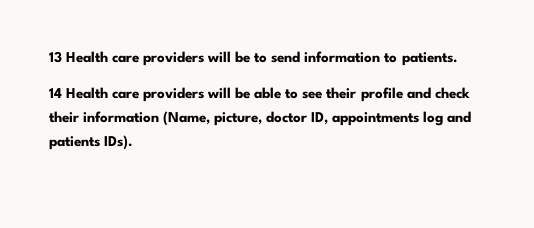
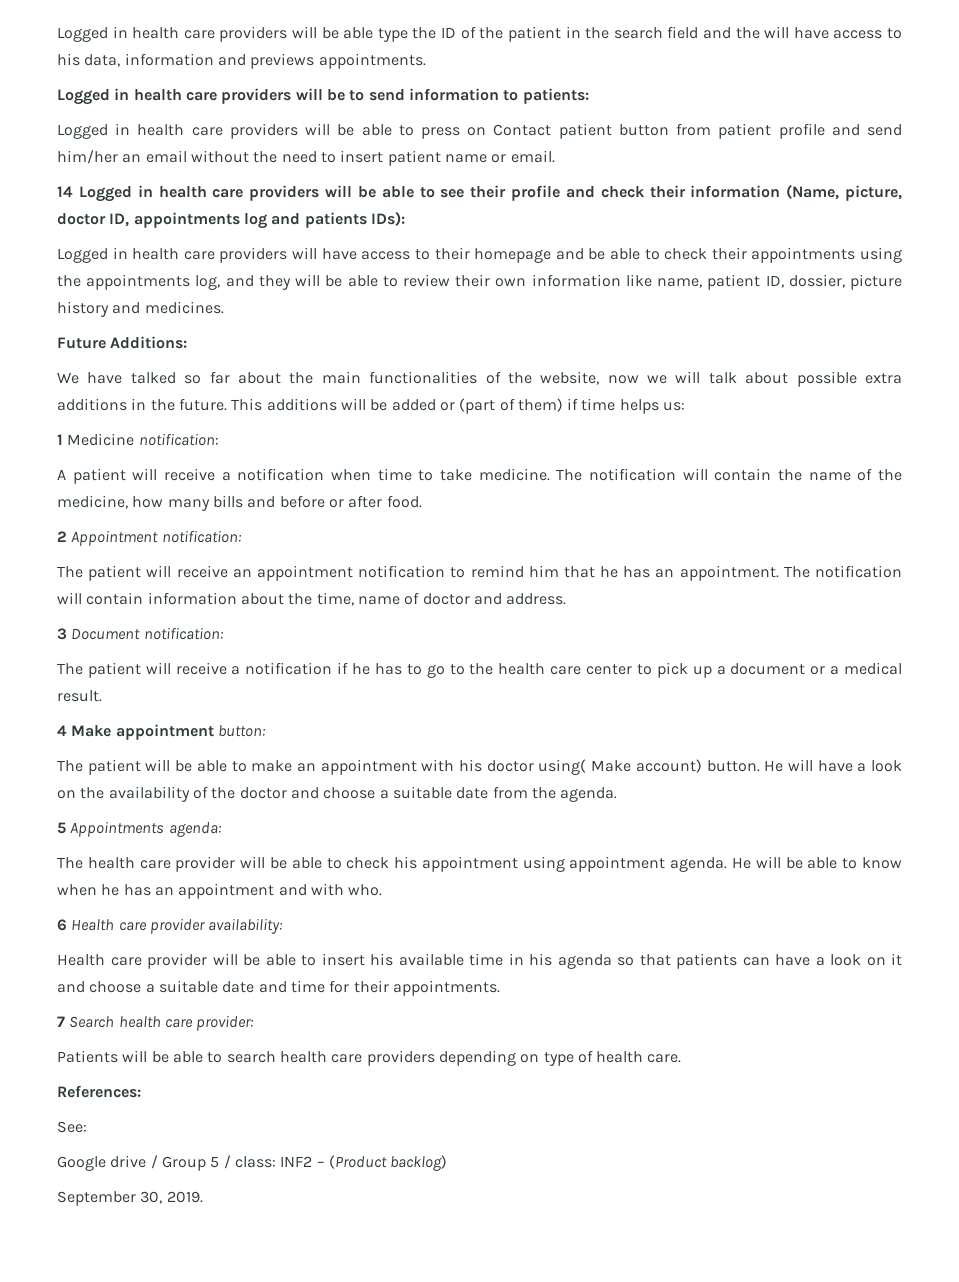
- 13 Health care providers will be to send information to patients.
- 14 Health care providers will be able to see their profile and check their information (Name, picture, doctor ID, appointments log and patients IDs).
+ Logged in health care providers will be able type the ID of the patient in the search field and the will have access to his data, information and previews appointments.
+ Logged in health care providers will be to send information to patients:
+ Logged in health care providers will be able to press on Contact patient button from patient profile and send him/her an email without the need to insert patient name or email.
+ 14 Logged in health care providers will be able to see their profile and check their information (Name, picture, doctor ID, appointments log and patients IDs):
+ Logged in health care providers will have access to their homepage and be able to check their appointments using the appointments log, and they will be able to review their own information like name, patient ID, dossier, picture history and medicines.
+ Future Additions:
+ We have talked so far about the main functionalities of the website, now we will talk about possible extra additions in the future. This additions will be added or (part of them) if time helps us:
+ 1 Medicine notification:
+ A patient will receive a notification when time to take medicine. The notification will contain the name of the medicine, how many bills and before or after food.
+ 2 Appointment notification:
+ The patient will receive an appointment notification to remind him that he has an appointment. The notification will contain information about the time, name of doctor and address.
+ 3 Document notification:
+ The patient will receive a notification if he has to go to the health care center to pick up a document or a medical result.
+ 4 Make appointment button:
+ The patient will be able to make an appointment with his doctor using( Make account) button. He will have a look on the availability of the doctor and choose a suitable date from the agenda.
+ 5 Appointments agenda:
+ The health care provider will be able to check his appointment using appointment agenda. He will be able to know when he has an appointment and with who.
+ 6 Health care provider availability:
+ Health care provider will be able to insert his available time in his agenda so that patients can have a look on it and choose a suitable date and time for their appointments.
+ 7 Search health care provider:
+ Patients will be able to search health care providers depending on type of health care.
+ References:
+ See:
+ Google drive / Group 5 / class: INF2 – (Product backlog)
+ September 30, 2019.

